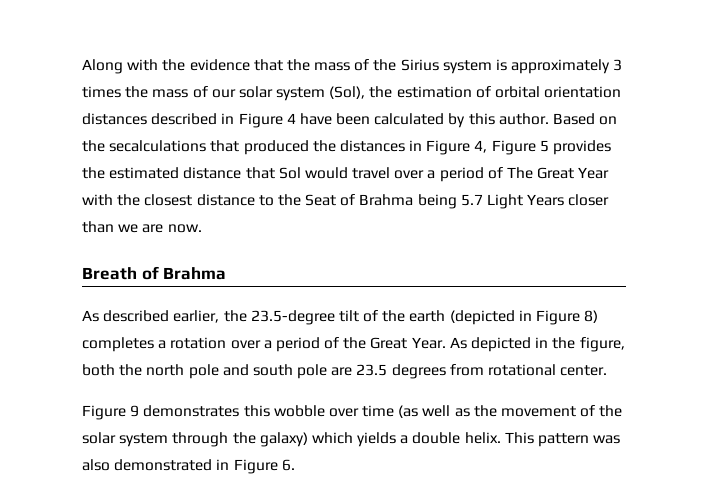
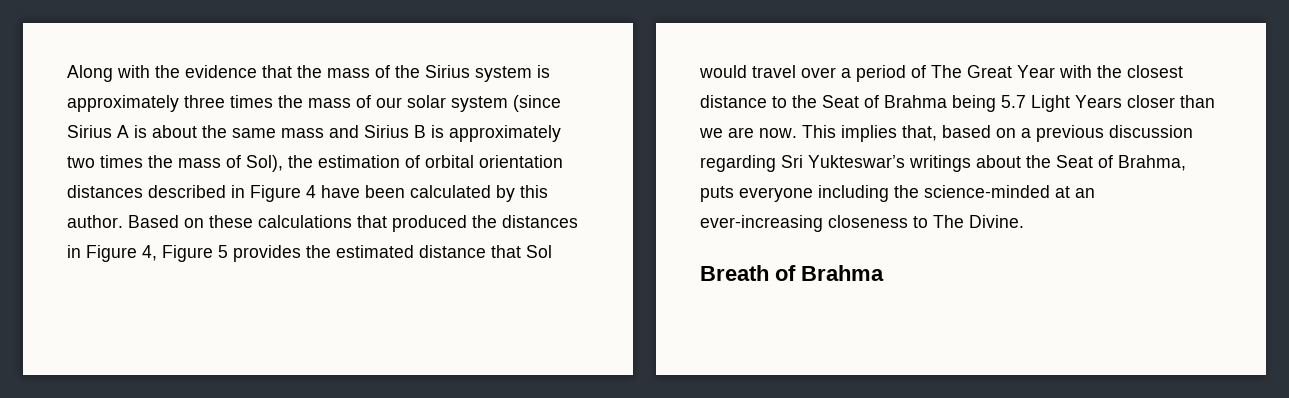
- Along with the evidence that the mass of the Sirius system is approximately 3 times the mass of our solar system (Sol), the estimation of orbital orientation distances described in Figure 4 have been calculated by this author.
+ Along with the evidence that the mass of the Sirius system is approximately three times the mass of our solar system (since Sirius A is about the same mass and Sirius B is approximately two times the mass of Sol), the estimation of orbital orientation distances described in Figure 4 have been calculated by this author.
- Based on the secalculations that produced the distances in Figure 4, Figure 5 provides the estimated distance that Sol would travel over a period of The Great Year with the closest distance to the Seat of Brahma being 5.7 Light Years closer than we are now.
+ Based on these calculations that produced the distances in Figure 4, Figure 5 provides the estimated distance that Sol would travel over a period of The Great Year with the closest distance to the Seat of Brahma being 5.7 Light Years closer than we are now. This implies that, based on a previous discussion regarding Sri Yukteswar’s writings about the Seat of Brahma, puts everyone including the science-minded at an ever-increasing closeness to The Divine.
  Breath of Brahma
- As described earlier, the 23.5-degree tilt of the earth (depicted in Figure 8) completes a rotation over a period of the Great Year. As depicted in the figure, both the north pole and south pole are 23.5 degrees from rotational center.
- Figure 9 demonstrates this wobble over time (as well as the movement of the solar system through the galaxy) which yields a double helix. This pattern was also demonstrated in Figure 6.

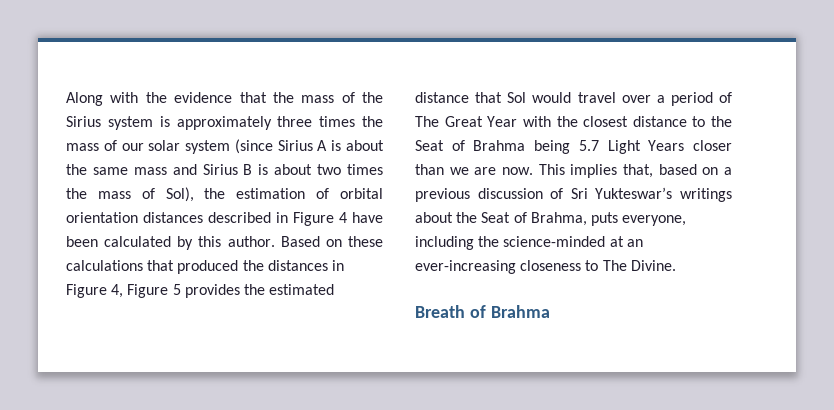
- Along with the evidence that the mass of the Sirius system is approximately three times the mass of our solar system (since Sirius A is about the same mass and Sirius B is approximately two times the mass of Sol), the estimation of orbital orientation distances described in Figure 4 have been calculated by this author.
+ Along with the evidence that the mass of the Sirius system is approximately three times the mass of our solar system (since Sirius A is about the same mass and Sirius B is about two times the mass of Sol), the estimation of orbital orientation distances described in Figure 4 have been calculated by this author.
- This implies that, based on a previous discussion regarding Sri Yukteswar’s writings about the Seat of Brahma, puts everyone including the science-minded at an ever-increasing closeness to The Divine.
+ This implies that, based on a previous discussion of Sri Yukteswar’s writings about the Seat of Brahma, puts everyone, including the science-minded at an ever-increasing closeness to The Divine.

